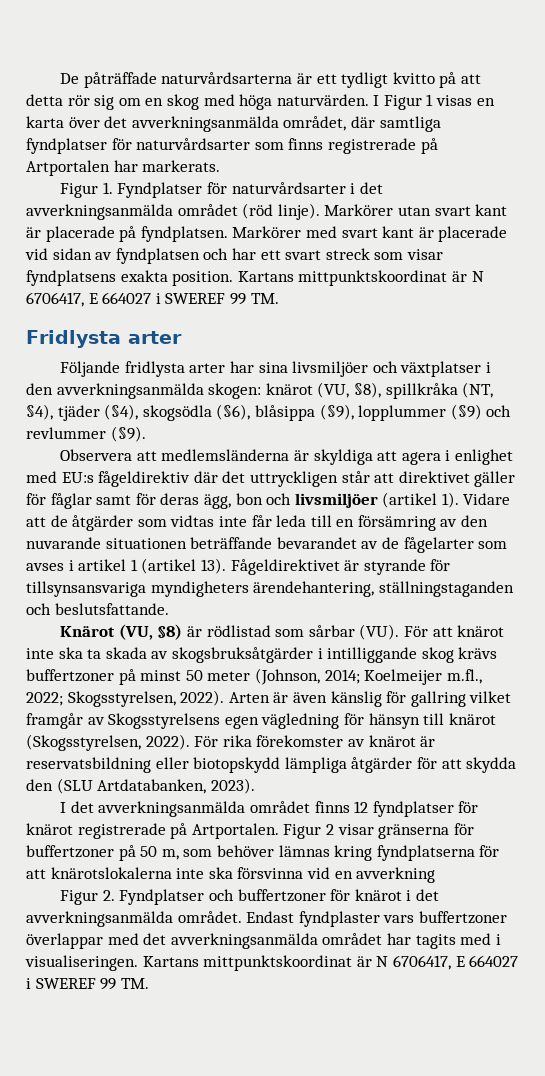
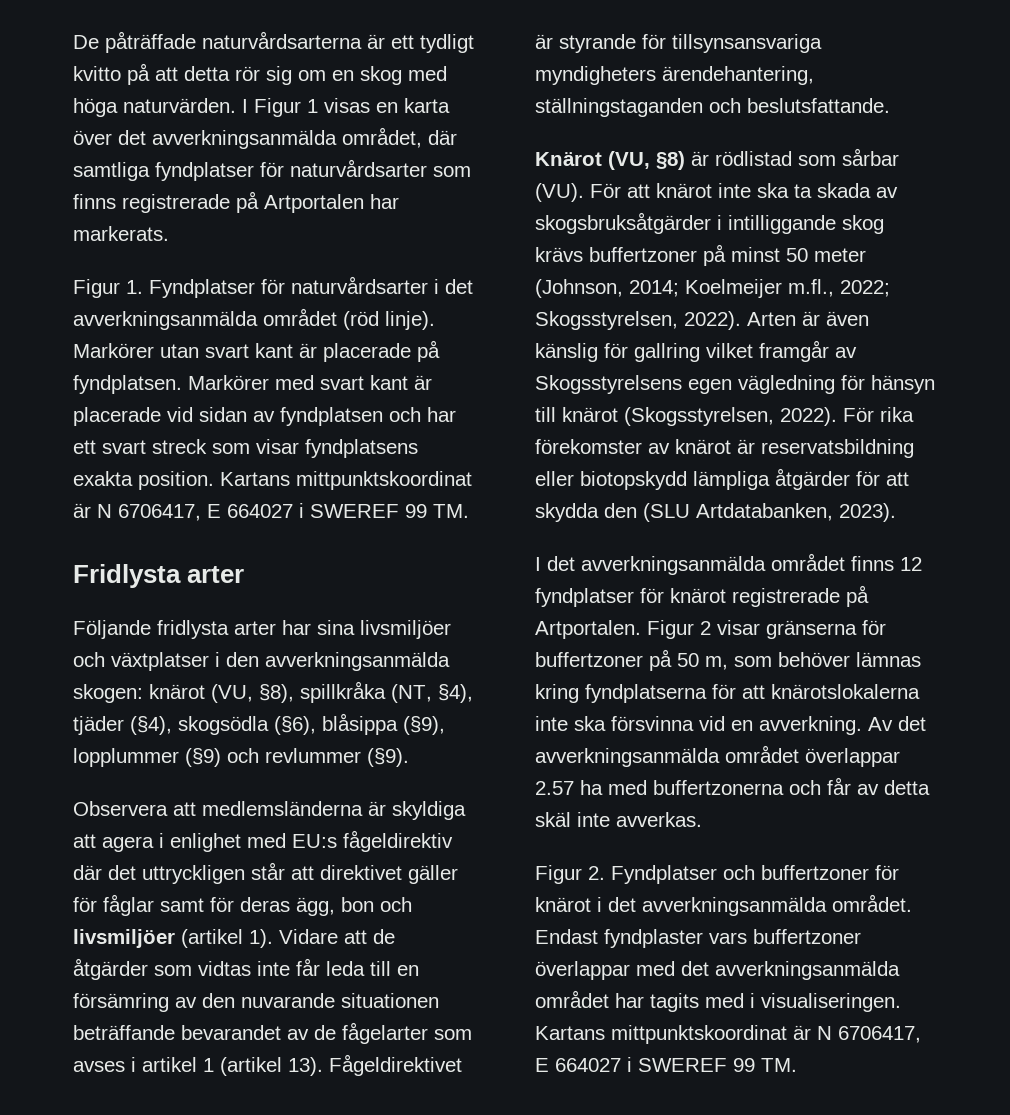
- Figur 2 visar gränserna för buffertzoner på 50 m, som behöver lämnas kring fyndplatserna för att knärotslokalerna inte ska försvinna vid en avverkning
+ Figur 2 visar gränserna för buffertzoner på 50 m, som behöver lämnas kring fyndplatserna för att knärotslokalerna inte ska försvinna vid en avverkning. Av det avverkningsanmälda området överlappar 2.57 ha med buffertzonerna och får av detta skäl inte avverkas.

